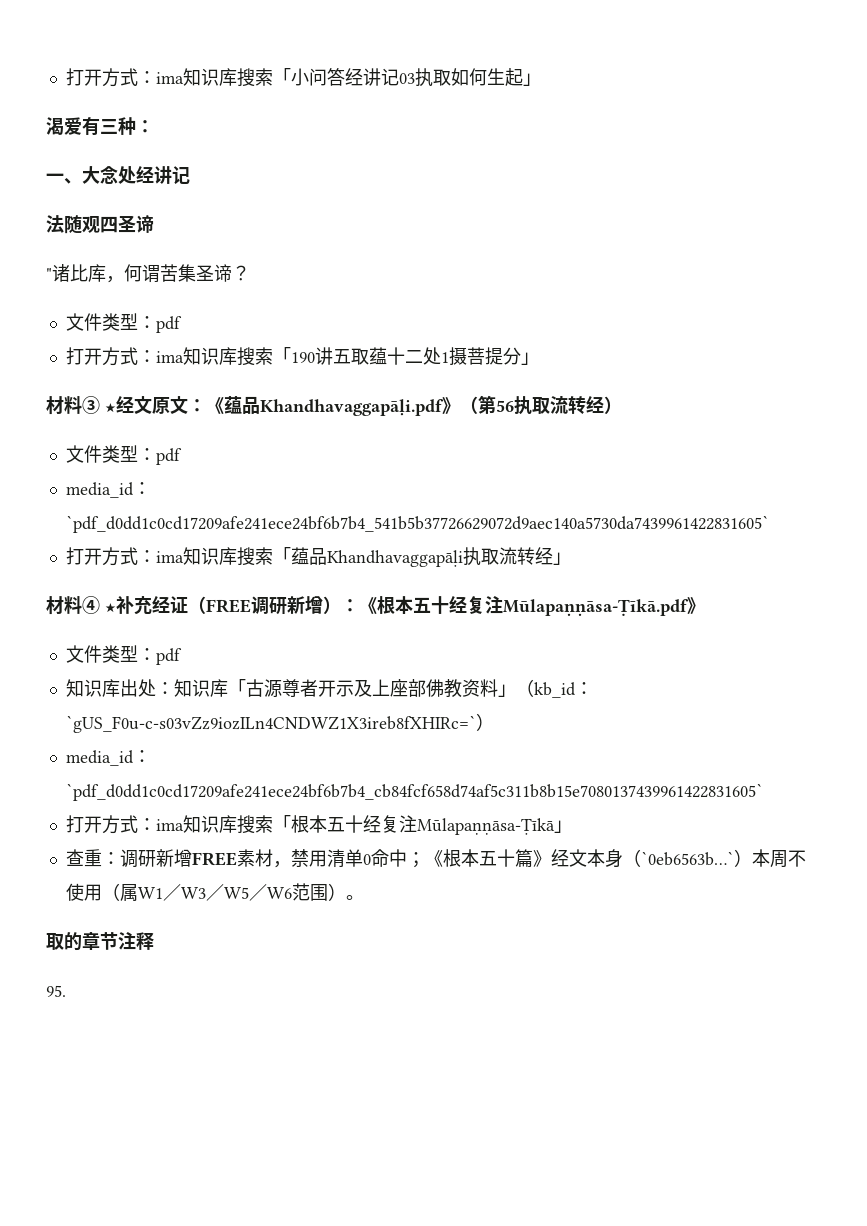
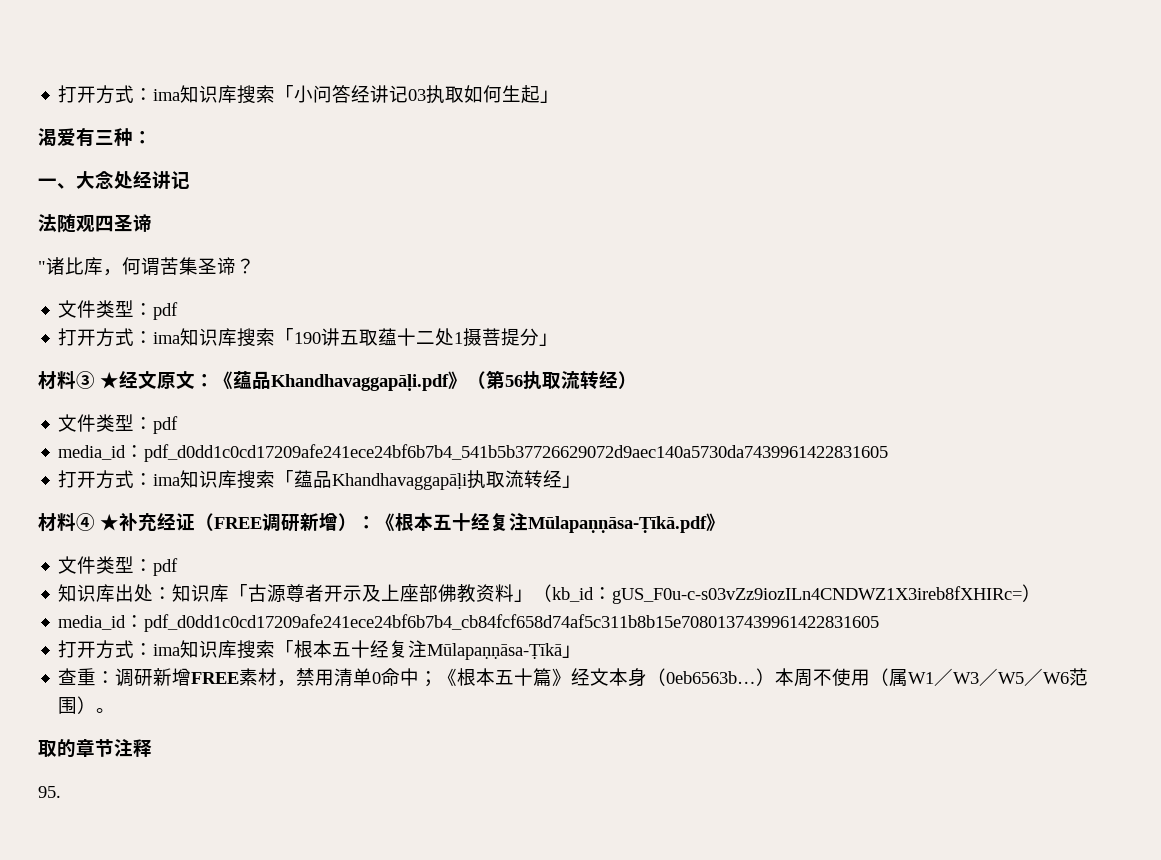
- media_id：`pdf_d0dd1c0cd17209afe241ece24bf6b7b4_541b5b37726629072d9aec140a5730da7439961422831605`
+ media_id：pdf_d0dd1c0cd17209afe241ece24bf6b7b4_541b5b37726629072d9aec140a5730da7439961422831605
- 知识库出处：知识库「古源尊者开示及上座部佛教资料」（kb_id：`gUS_F0u-c-s03vZz9iozILn4CNDWZ1X3ireb8fXHIRc=`）
+ 知识库出处：知识库「古源尊者开示及上座部佛教资料」（kb_id：gUS_F0u-c-s03vZz9iozILn4CNDWZ1X3ireb8fXHIRc=）
- media_id：`pdf_d0dd1c0cd17209afe241ece24bf6b7b4_cb84fcf658d74af5c311b8b15e7080137439961422831605`
+ media_id：pdf_d0dd1c0cd17209afe241ece24bf6b7b4_cb84fcf658d74af5c311b8b15e7080137439961422831605
- 查重：调研新增FREE素材，禁用清单0命中；《根本五十篇》经文本身（`0eb6563b…`）本周不使用（属W1／W3／W5／W6范围）。
+ 查重：调研新增FREE素材，禁用清单0命中；《根本五十篇》经文本身（0eb6563b…）本周不使用（属W1／W3／W5／W6范围）。

